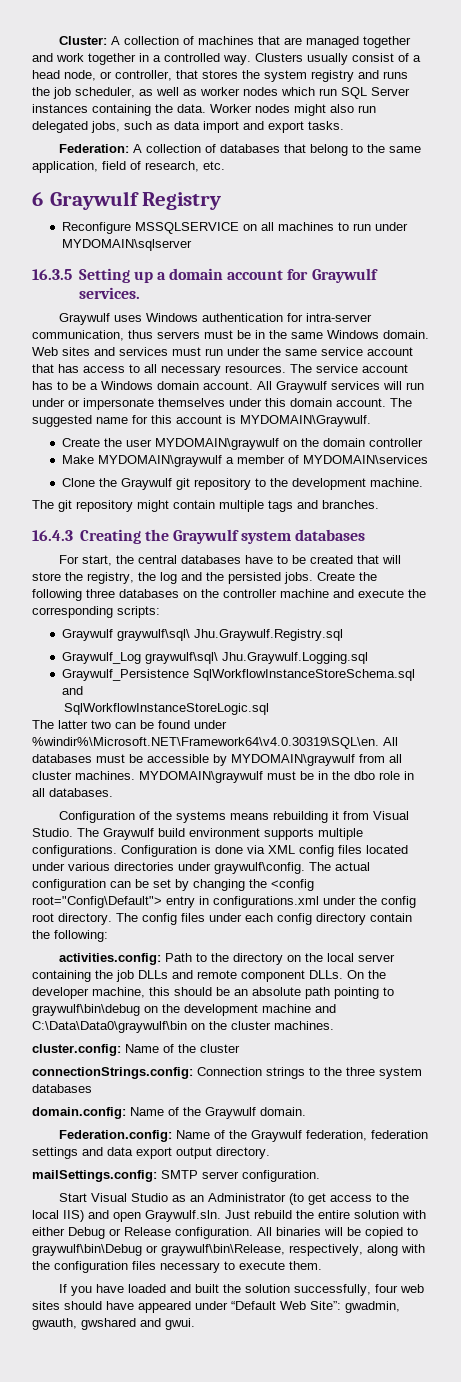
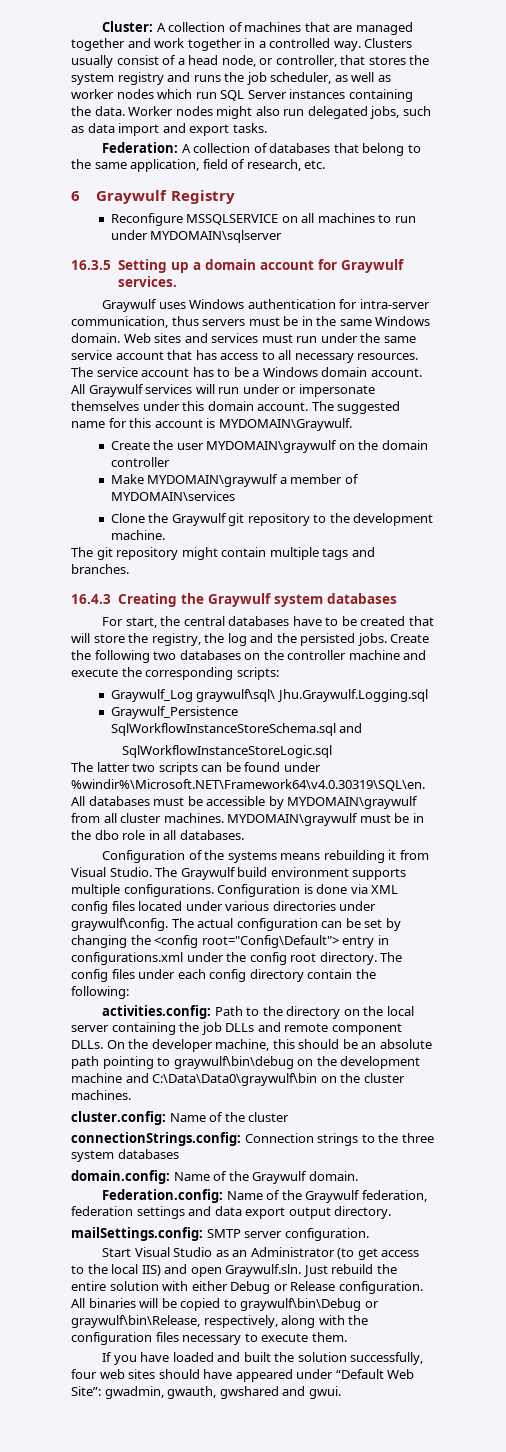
- Create the following three databases on the controller machine and execute the corresponding scripts:
+ Create the following two databases on the controller machine and execute the corresponding scripts:
- Graywulf graywulf\sql\ Jhu.Graywulf.Registry.sql
- The latter two can be found under %windir%\Microsoft.NET\Framework64\v4.0.30319\SQL\en. All databases must be accessible by MYDOMAIN\graywulf from all cluster machines.
+ The latter two scripts can be found under %windir%\Microsoft.NET\Framework64\v4.0.30319\SQL\en. All databases must be accessible by MYDOMAIN\graywulf from all cluster machines.

